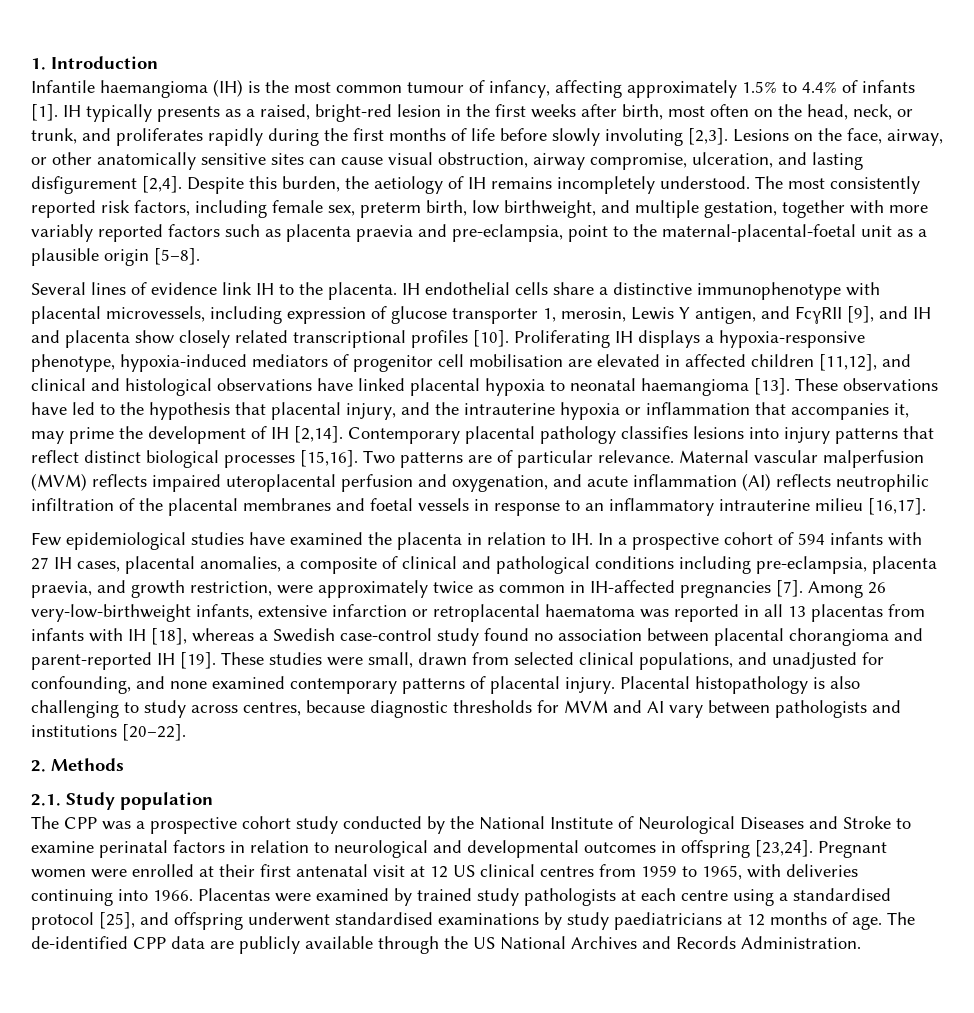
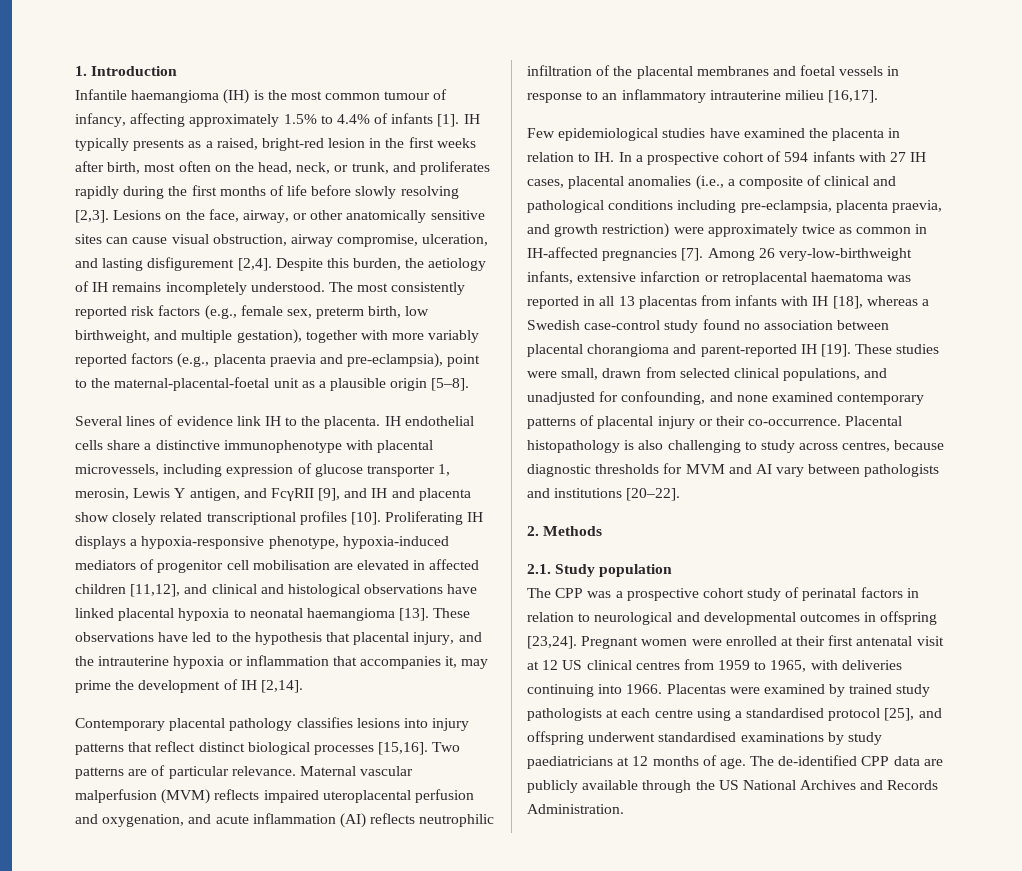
- IH typically presents as a raised, bright-red lesion in the first weeks after birth, most often on the head, neck, or trunk, and proliferates rapidly during the first months of life before slowly involuting [2,3].
+ IH typically presents as a raised, bright-red lesion in the first weeks after birth, most often on the head, neck, or trunk, and proliferates rapidly during the first months of life before slowly resolving [2,3].
- The most consistently reported risk factors, including female sex, preterm birth, low birthweight, and multiple gestation, together with more variably reported factors such as placenta praevia and pre-eclampsia, point to the maternal-placental-foetal unit as a plausible origin [5–8].
+ The most consistently reported risk factors (e.g., female sex, preterm birth, low birthweight, and multiple gestation), together with more variably reported factors (e.g., placenta praevia and pre-eclampsia), point to the maternal-placental-foetal unit as a plausible origin [5–8].
- These observations have led to the hypothesis that placental injury, and the intrauterine hypoxia or inflammation that accompanies it, may prime the development of IH [2,14]. Contemporary placental pathology classifies lesions into injury patterns that reflect distinct biological processes [15,16].
+ These observations have led to the hypothesis that placental injury, and the intrauterine hypoxia or inflammation that accompanies it, may prime the development of IH [2,14].
+ Contemporary placental pathology classifies lesions into injury patterns that reflect distinct biological processes [15,16].
- Few epidemiological studies have examined the placenta in relation to IH. In a prospective cohort of 594 infants with 27 IH cases, placental anomalies, a composite of clinical and pathological conditions including pre-eclampsia, placenta praevia, and growth restriction, were approximately twice as common in IH-affected pregnancies [7].
+ Few epidemiological studies have examined the placenta in relation to IH. In a prospective cohort of 594 infants with 27 IH cases, placental anomalies (i.e., a composite of clinical and pathological conditions including pre-eclampsia, placenta praevia, and growth restriction) were approximately twice as common in IH-affected pregnancies [7].
- These studies were small, drawn from selected clinical populations, and unadjusted for confounding, and none examined contemporary patterns of placental injury.
+ These studies were small, drawn from selected clinical populations, and unadjusted for confounding, and none examined contemporary patterns of placental injury or their co-occurrence.
- The CPP was a prospective cohort study conducted by the National Institute of Neurological Diseases and Stroke to examine perinatal factors in relation to neurological and developmental outcomes in offspring [23,24].
+ The CPP was a prospective cohort study of perinatal factors in relation to neurological and developmental outcomes in offspring [23,24].

